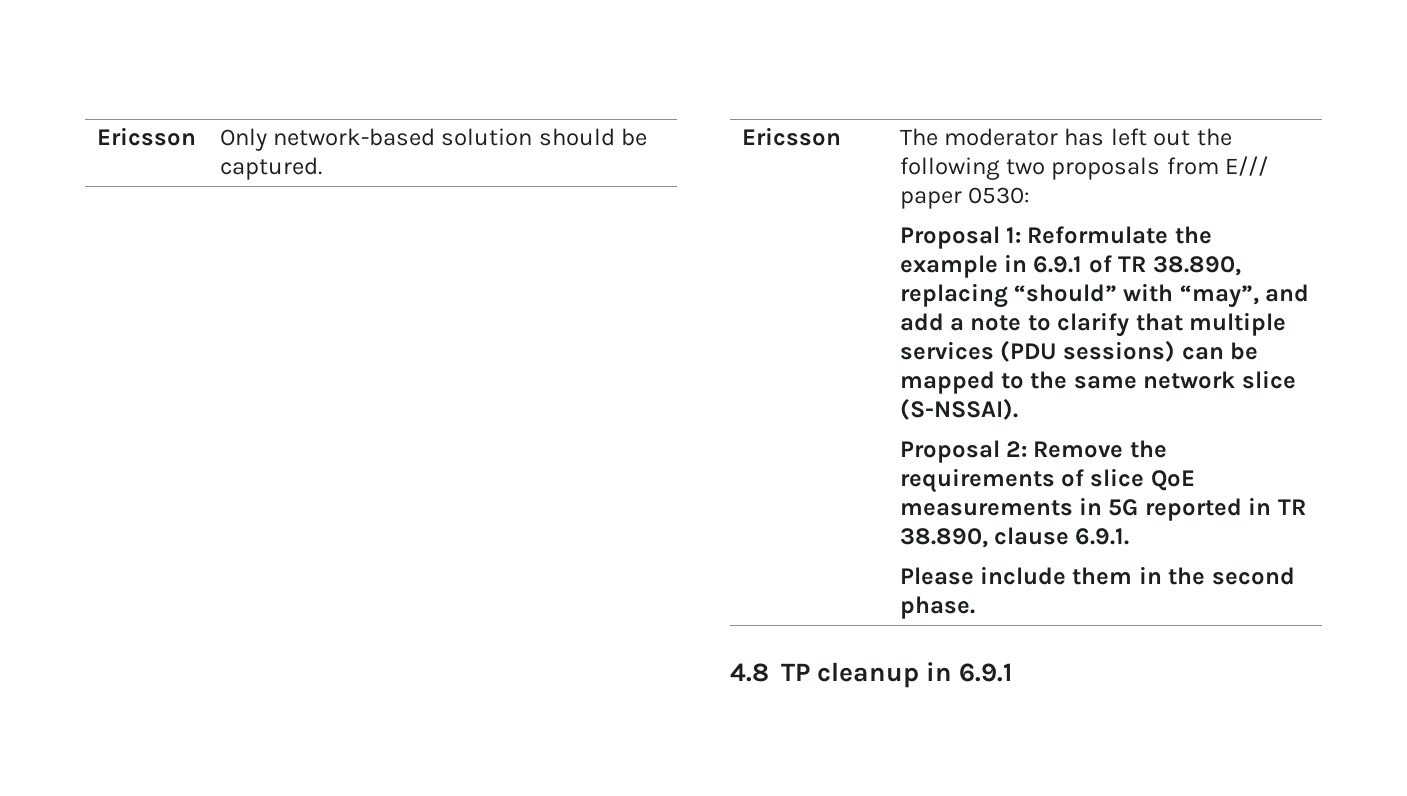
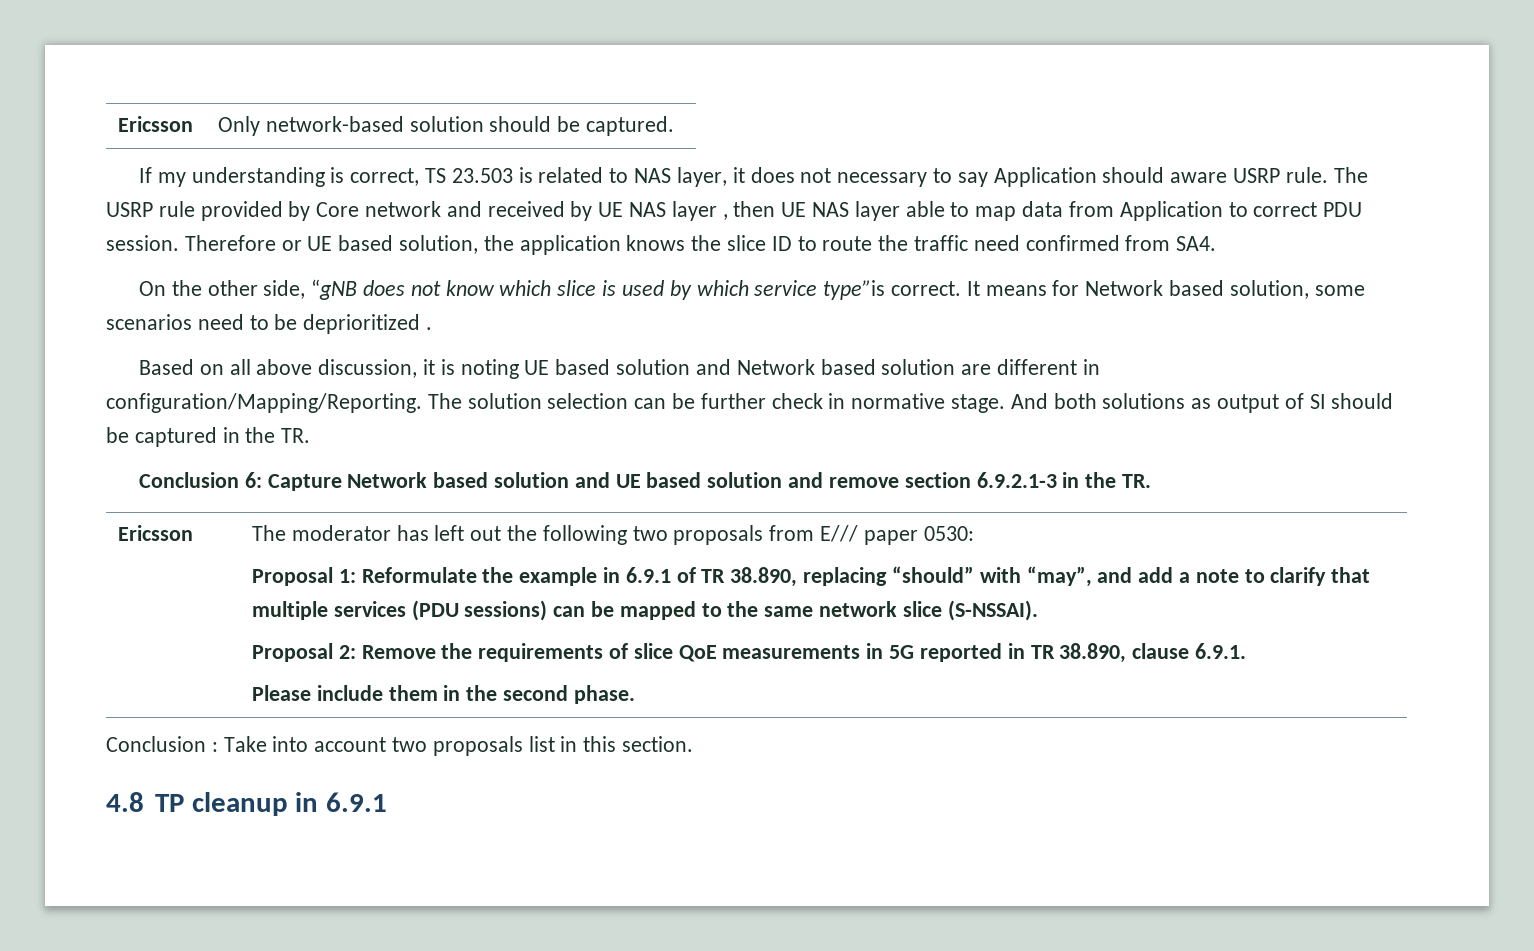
+ If my understanding is correct, TS 23.503 is related to NAS layer, it does not necessary to say Application should aware USRP rule. The USRP rule provided by Core network and received by UE NAS layer , then UE NAS layer able to map data from Application to correct PDU session. Therefore or UE based solution, the application knows the slice ID to route the traffic need confirmed from SA4.
+ On the other side, “gNB does not know which slice is used by which service type”is correct. It means for Network based solution, some scenarios need to be deprioritized .
+ Based on all above discussion, it is noting UE based solution and Network based solution are different in configuration/Mapping/Reporting. The solution selection can be further check in normative stage. And both solutions as output of SI should be captured in the TR.
+ Conclusion 6: Capture Network based solution and UE based solution and remove section 6.9.2.1-3 in the TR.
+ Conclusion : Take into account two proposals list in this section.

